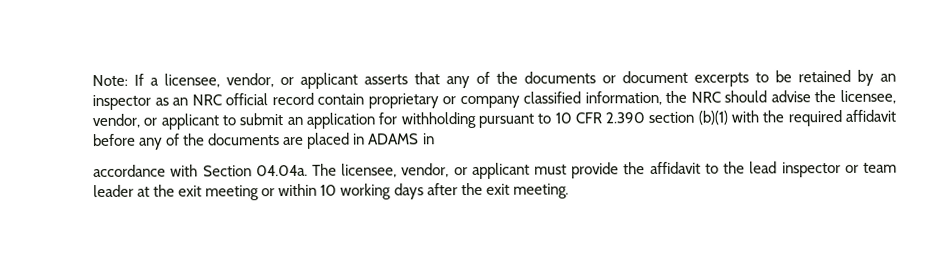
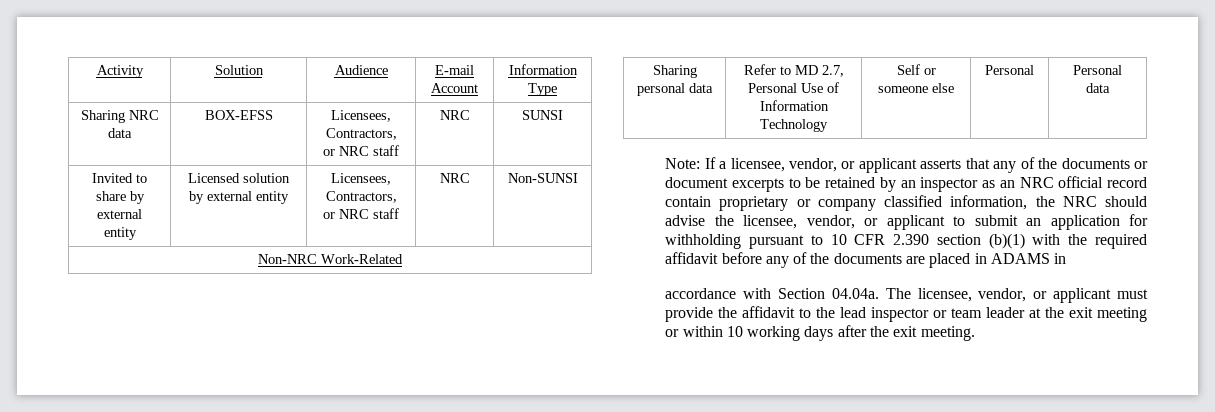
+ Activity | Solution | Audience | E-mail Account | Information Type
+ Sharing NRC data | BOX-EFSS | Licensees, Contractors, or NRC staff | NRC | SUNSI
+ Invited to share by external entity | Licensed solution by external entity | Licensees, Contractors, or NRC staff | NRC | Non-SUNSI
+ Non-NRC Work-Related
+ Sharing personal data | Refer to MD 2.7, Personal Use of Information Technology | Self or someone else | Personal | Personal data

